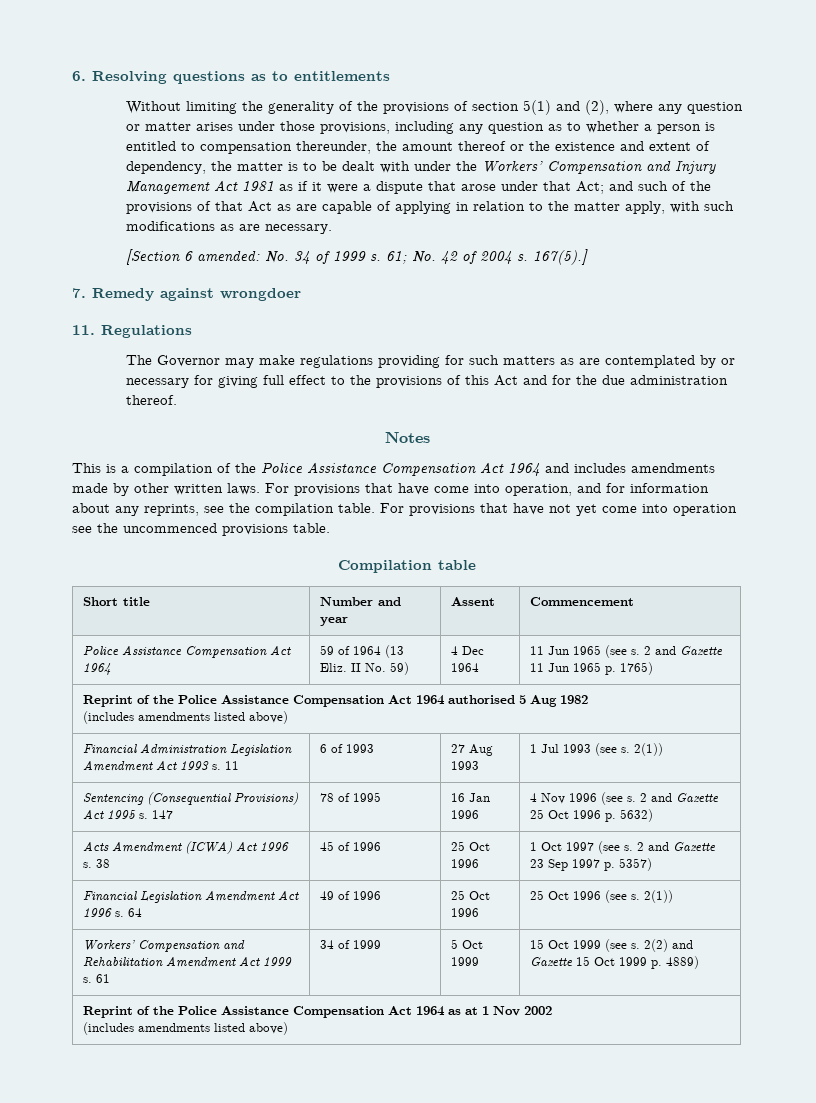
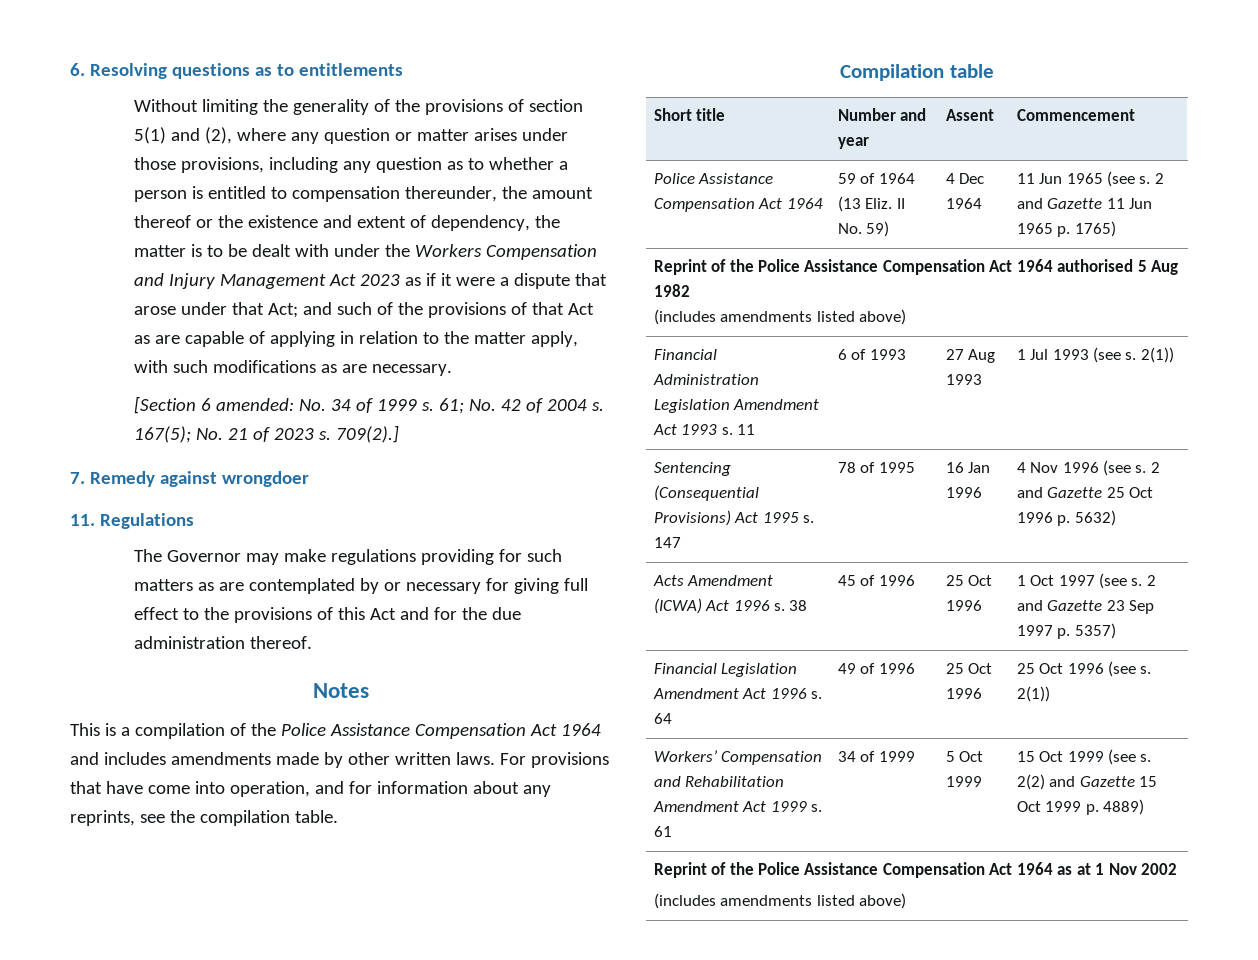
- Without limiting the generality of the provisions of section 5(1) and (2), where any question or matter arises under those provisions, including any question as to whether a person is entitled to compensation thereunder, the amount thereof or the existence and extent of dependency, the matter is to be dealt with under the Workers’ Compensation and Injury Management Act 1981 as if it were a dispute that arose under that Act;
+ Without limiting the generality of the provisions of section 5(1) and (2), where any question or matter arises under those provisions, including any question as to whether a person is entitled to compensation thereunder, the amount thereof or the existence and extent of dependency, the matter is to be dealt with under the Workers Compensation and Injury Management Act 2023 as if it were a dispute that arose under that Act;
- 167(5).]
+ 167(5); No. 21 of 2023 s. 709(2).]
- For provisions that have not yet come into operation see the uncommenced provisions table.

